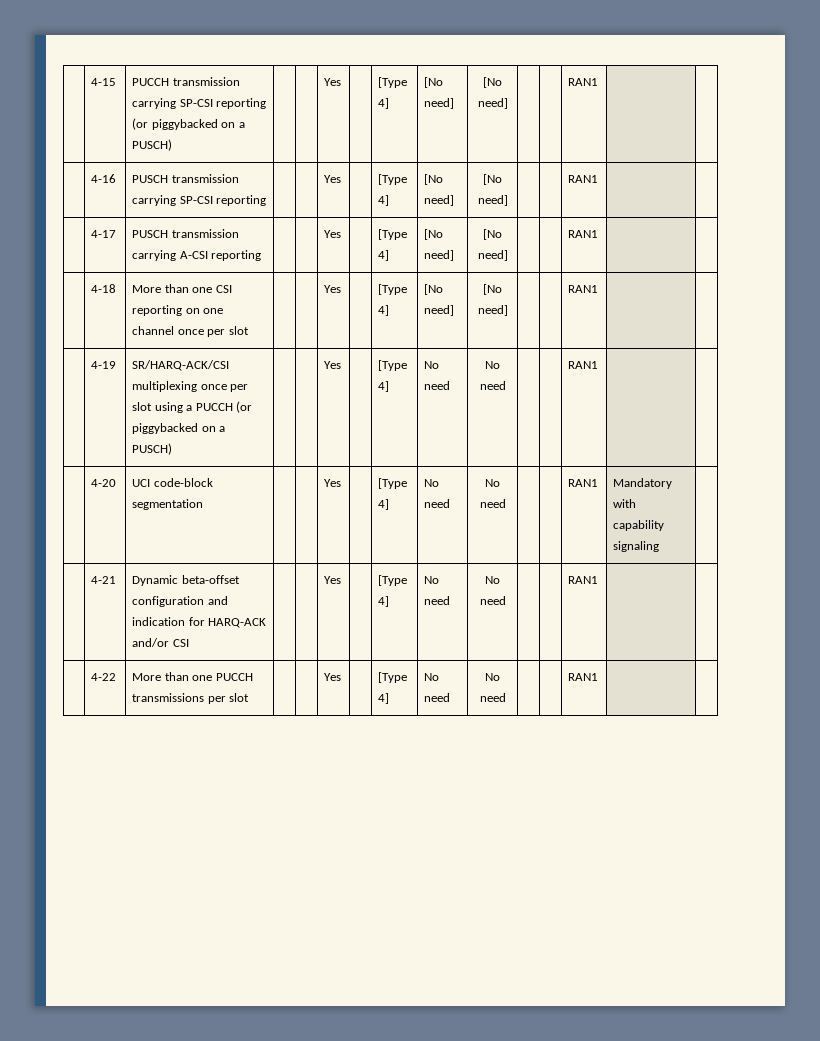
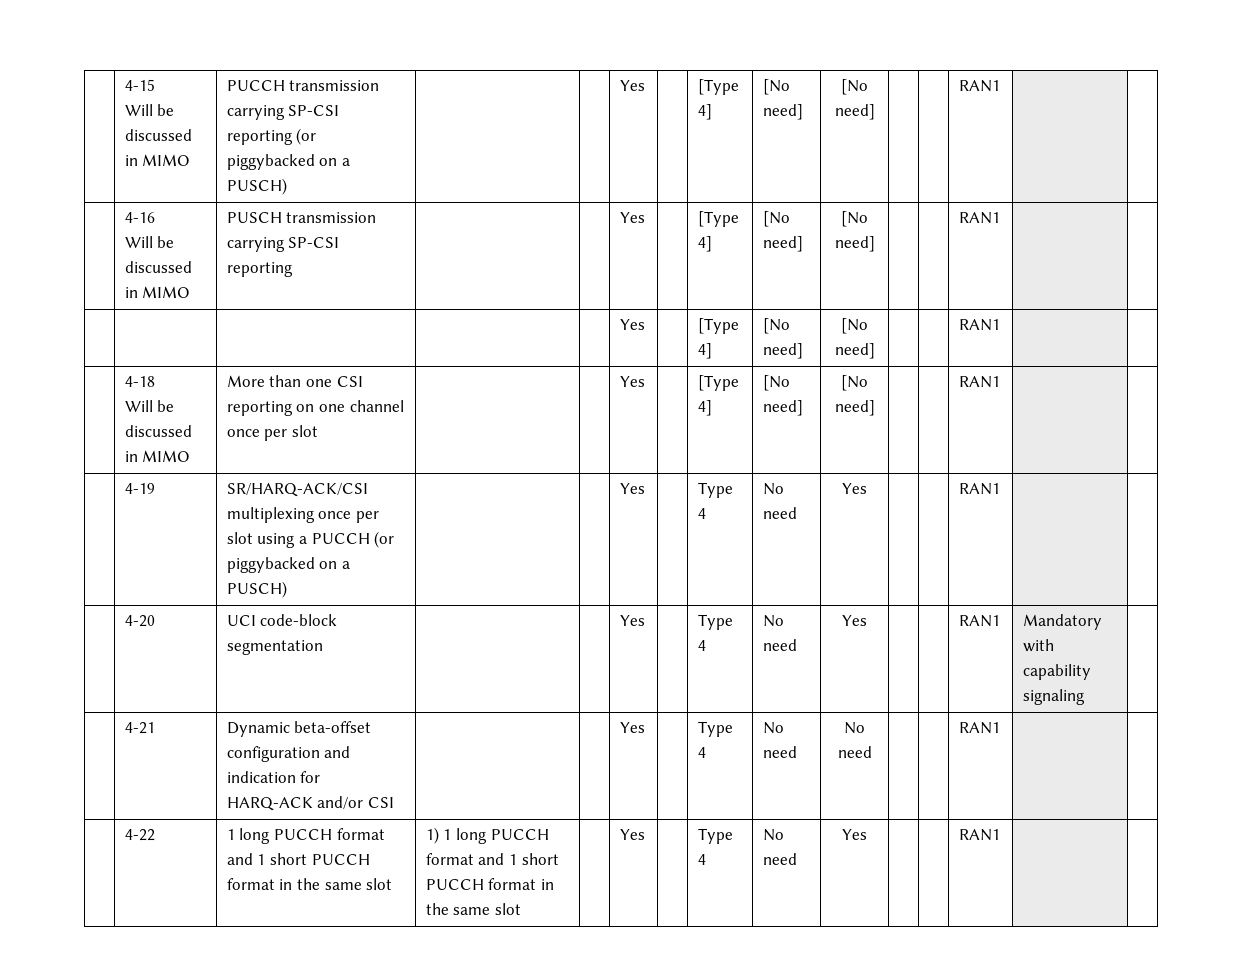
- | 4-15 | PUCCH transmission carrying SP-CSI reporting (or piggybacked on a PUSCH) | | | Yes | | [Type 4] | [No need] | [No need] | | | RAN1 | |
+ | 4-15
+ Will be discussed in MIMO | PUCCH transmission carrying SP-CSI reporting (or piggybacked on a PUSCH) | | | Yes | | [Type 4] | [No need] | [No need] | | | RAN1 | |
- | 4-16 | PUSCH transmission carrying SP-CSI reporting | | | Yes | | [Type 4] | [No need] | [No need] | | | RAN1 | |
+ | 4-16
+ Will be discussed in MIMO | PUSCH transmission carrying SP-CSI reporting | | | Yes | | [Type 4] | [No need] | [No need] | | | RAN1 | |
- | 4-17 | PUSCH transmission carrying A-CSI reporting | | | Yes | | [Type 4] | [No need] | [No need] | | | RAN1 | |
+ | | | | | Yes | | [Type 4] | [No need] | [No need] | | | RAN1 | |
- | 4-18 | More than one CSI reporting on one channel once per slot | | | Yes | | [Type 4] | [No need] | [No need] | | | RAN1 | |
+ | 4-18
+ Will be discussed in MIMO | More than one CSI reporting on one channel once per slot | | | Yes | | [Type 4] | [No need] | [No need] | | | RAN1 | |
- | 4-19 | SR/HARQ-ACK/CSI multiplexing once per slot using a PUCCH (or piggybacked on a PUSCH) | | | Yes | | [Type 4] | No need | No need | | | RAN1 | |
+ | 4-19 | SR/HARQ-ACK/CSI multiplexing once per slot using a PUCCH (or piggybacked on a PUSCH) | | | Yes | | Type 4 | No need | Yes | | | RAN1 | |
- | 4-20 | UCI code-block segmentation | | | Yes | | [Type 4] | No need | No need | | | RAN1 | Mandatory with capability signaling |
+ | 4-20 | UCI code-block segmentation | | | Yes | | Type 4 | No need | Yes | | | RAN1 | Mandatory with capability signaling |
- | 4-21 | Dynamic beta-offset configuration and indication for HARQ-ACK and/or CSI | | | Yes | | [Type 4] | No need | No need | | | RAN1 | |
+ | 4-21 | Dynamic beta-offset configuration and indication for HARQ-ACK and/or CSI | | | Yes | | Type 4 | No need | No need | | | RAN1 | |
- | 4-22 | More than one PUCCH transmissions per slot | | | Yes | | [Type 4] | No need | No need | | | RAN1 | |
+ | 4-22 | 1 long PUCCH format and 1 short PUCCH format in the same slot | 1) 1 long PUCCH format and 1 short PUCCH format in the same slot | | Yes | | Type 4 | No need | Yes | | | RAN1 | |

